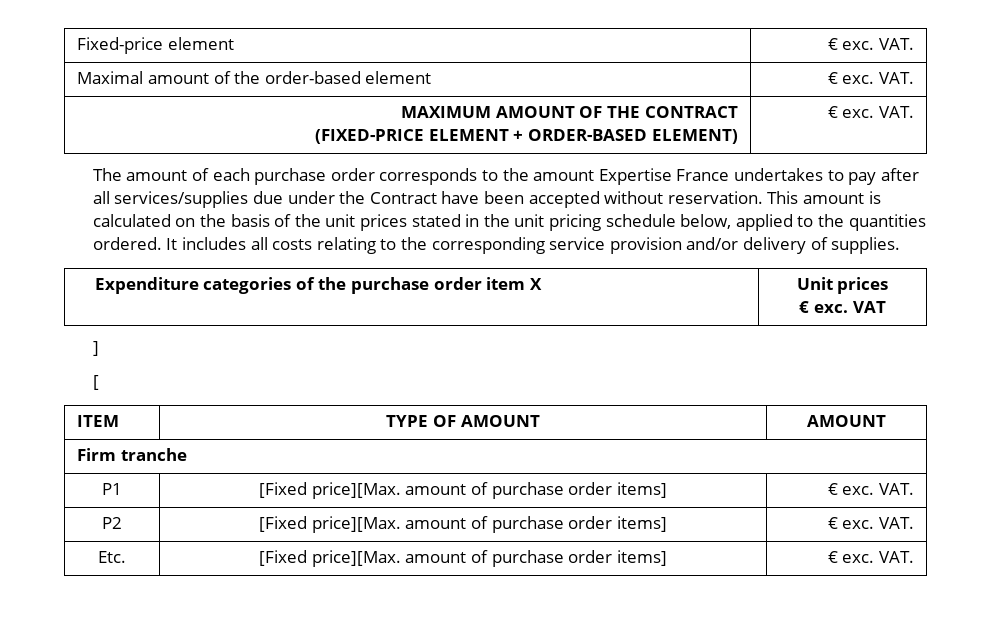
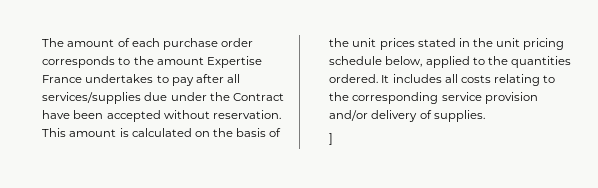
- Fixed-price element | € exc. VAT.
- Maximal amount of the order-based element | € exc. VAT.
- MAXIMUM AMOUNT OF THE CONTRACT
- (FIXED-PRICE ELEMENT + ORDER-BASED ELEMENT) | € exc. VAT.
- Expenditure categories of the purchase order item X | Unit prices
- € exc. VAT
  ]
- [
- ITEM | TYPE OF AMOUNT | AMOUNT
- Firm tranche
- P1 | [Fixed price][Max. amount of purchase order items] | € exc. VAT.
- P2 | [Fixed price][Max. amount of purchase order items] | € exc. VAT.
- Etc. | [Fixed price][Max. amount of purchase order items] | € exc. VAT.

